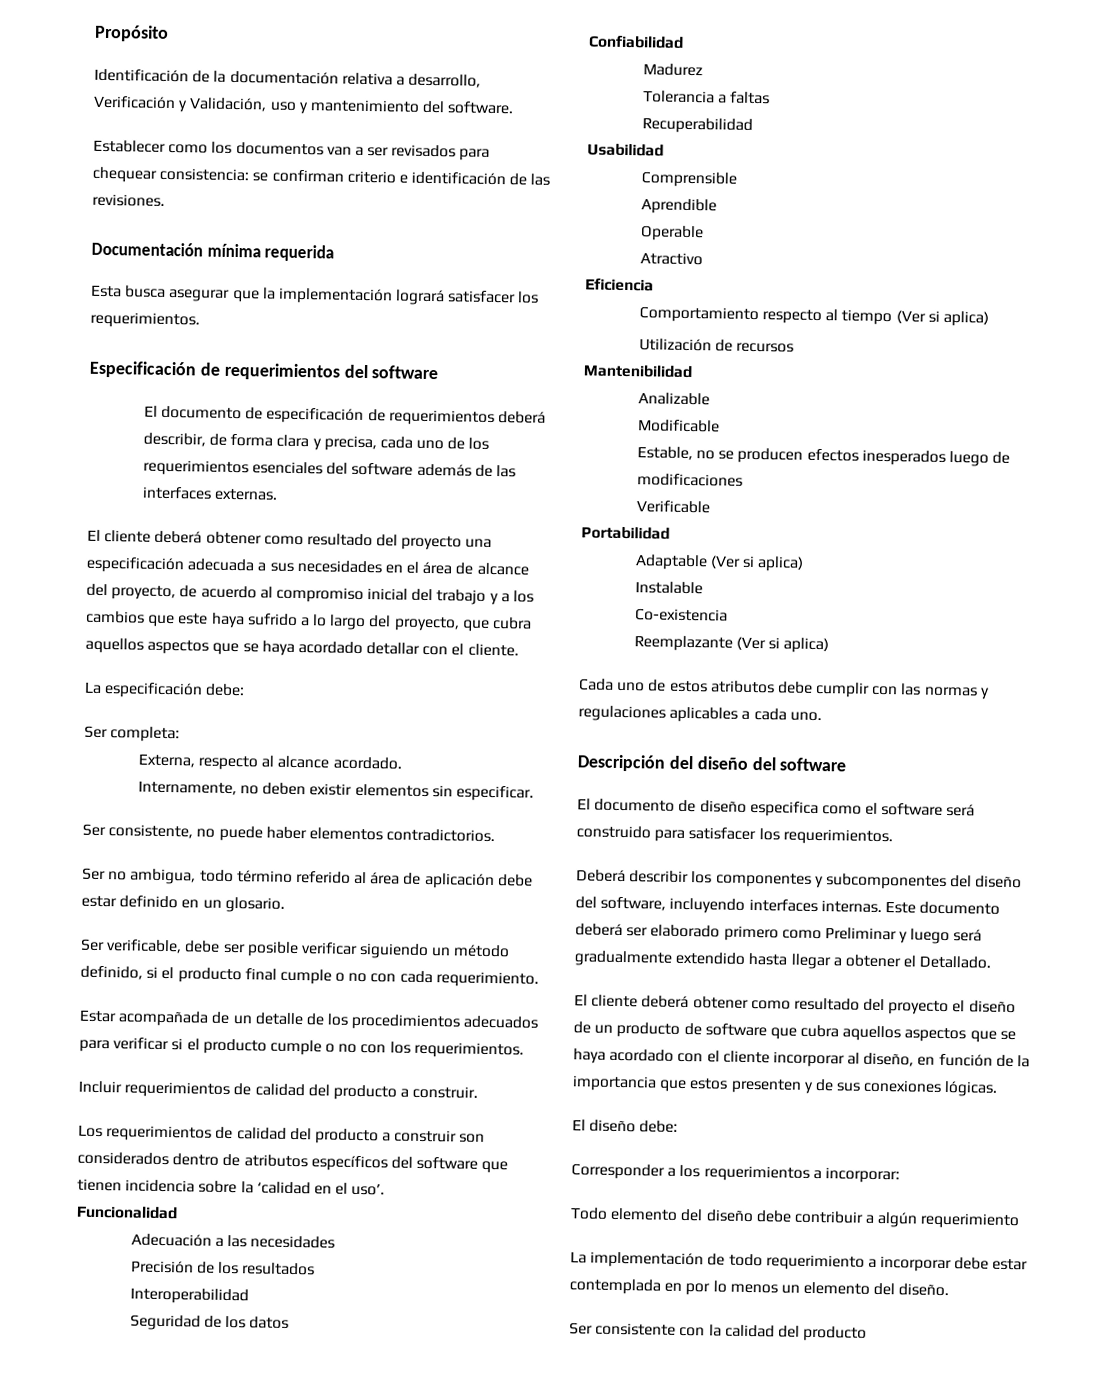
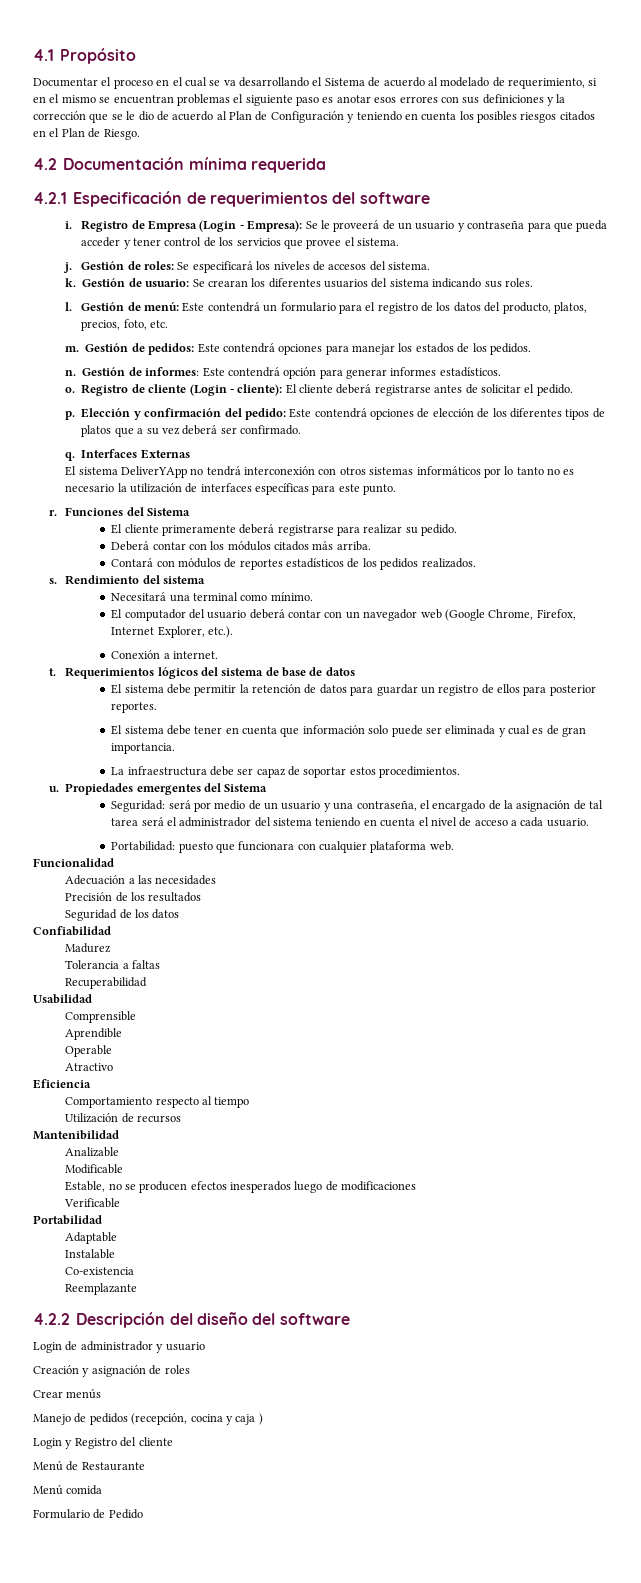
- Propósito
+ 4.1 Propósito
- Identificación de la documentación relativa a desarrollo, Verificación y Validación, uso y mantenimiento del software.
- Establecer como los documentos van a ser revisados para chequear consistencia: se confirman criterio e identificación de las revisiones.
- Documentación mínima requerida
- Esta busca asegurar que la implementación logrará satisfacer los requerimientos.
- Especificación de requerimientos del software
+ Documentar el proceso en el cual se va desarrollando el Sistema de acuerdo al modelado de requerimiento, si en el mismo se encuentran problemas el siguiente paso es anotar esos errores con sus definiciones y la corrección que se le dio de acuerdo al Plan de Configuración y teniendo en cuenta los posibles riesgos citados en el Plan de Riesgo.
+ 4.2 Documentación mínima requerida
+ 4.2.1 Especificación de requerimientos del software
- El documento de especificación de requerimientos deberá describir, de forma clara y precisa, cada uno de los requerimientos esenciales del software además de las interfaces externas.
- El cliente deberá obtener como resultado del proyecto una especificación adecuada a sus necesidades en el área de alcance del proyecto, de acuerdo al compromiso inicial del trabajo y a los cambios que este haya sufrido a lo largo del proyecto, que cubra aquellos aspectos que se haya acordado detallar con el cliente.
- La especificación debe:
- Ser completa:
- Externa, respecto al alcance acordado.
- Internamente, no deben existir elementos sin especificar.
- Ser consistente, no puede haber elementos contradictorios.
- Ser no ambigua, todo término referido al área de aplicación debe estar definido en un glosario.
- Ser verificable, debe ser posible verificar siguiendo un método definido, si el producto final cumple o no con cada requerimiento.
- Estar acompañada de un detalle de los procedimientos adecuados para verificar si el producto cumple o no con los requerimientos.
- Incluir requerimientos de calidad del producto a construir.
- Los requerimientos de calidad del producto a construir son considerados dentro de atributos específicos del software que tienen incidencia sobre la ‘calidad en el uso’.
+ i. Registro de Empresa (Login - Empresa): Se le proveerá de un usuario y contraseña para que pueda acceder y tener control de los servicios que provee el sistema.
+ j. Gestión de roles: Se especificará los niveles de accesos del sistema.
+ k. Gestión de usuario: Se crearan los diferentes usuarios del sistema indicando sus roles.
+ l. Gestión de menú: Este contendrá un formulario para el registro de los datos del producto, platos, precios, foto, etc.
+ m. Gestión de pedidos: Este contendrá opciones para manejar los estados de los pedidos.
+ n. Gestión de informes: Este contendrá opción para generar informes estadísticos.
+ o. Registro de cliente (Login - cliente): El cliente deberá registrarse antes de solicitar el pedido.
+ p. Elección y confirmación del pedido: Este contendrá opciones de elección de los diferentes tipos de platos que a su vez deberá ser confirmado.
+ q. Interfaces Externas
+ El sistema DeliverYApp no tendrá interconexión con otros sistemas informáticos por lo tanto no es necesario la utilización de interfaces específicas para este punto.
+ r. Funciones del Sistema
+ El cliente primeramente deberá registrarse para realizar su pedido.
+ Deberá contar con los módulos citados más arriba.
+ Contará con módulos de reportes estadísticos de los pedidos realizados.
+ s. Rendimiento del sistema
+ Necesitará una terminal como mínimo.
+ El computador del usuario deberá contar con un navegador web (Google Chrome, Firefox, Internet Explorer, etc.).
+ Conexión a internet.
+ t. Requerimientos lógicos del sistema de base de datos
+ El sistema debe permitir la retención de datos para guardar un registro de ellos para posterior reportes.
+ El sistema debe tener en cuenta que información solo puede ser eliminada y cual es de gran importancia.
+ La infraestructura debe ser capaz de soportar estos procedimientos.
+ u. Propiedades emergentes del Sistema
+ Seguridad: será por medio de un usuario y una contraseña, el encargado de la asignación de tal tarea será el administrador del sistema teniendo en cuenta el nivel de acceso a cada usuario.
+ Portabilidad: puesto que funcionara con cualquier plataforma web.
- Interoperabilidad
- Comportamiento respecto al tiempo (Ver si aplica)
+ Comportamiento respecto al tiempo
- Adaptable (Ver si aplica)
+ Adaptable
- Reemplazante (Ver si aplica)
- Cada uno de estos atributos debe cumplir con las normas y regulaciones aplicables a cada uno.
- Descripción del diseño del software
+ Reemplazante
+ 4.2.2 Descripción del diseño del software
- El documento de diseño especifica como el software será construido para satisfacer los requerimientos.
- Deberá describir los componentes y subcomponentes del diseño del software, incluyendo interfaces internas. Este documento deberá ser elaborado primero como Preliminar y luego será gradualmente extendido hasta llegar a obtener el Detallado.
- El cliente deberá obtener como resultado del proyecto el diseño de un producto de software que cubra aquellos aspectos que se haya acordado con el cliente incorporar al diseño, en función de la importancia que estos presenten y de sus conexiones lógicas.
- El diseño debe:
- Corresponder a los requerimientos a incorporar:
- Todo elemento del diseño debe contribuir a algún requerimiento
- La implementación de todo requerimiento a incorporar debe estar contemplada en por lo menos un elemento del diseño.
- Ser consistente con la calidad del producto
+ Login de administrador y usuario
+ Creación y asignación de roles
+ Crear menús
+ Manejo de pedidos (recepción, cocina y caja )
+ Login y Registro del cliente
+ Menú de Restaurante
+ Menú comida
+ Formulario de Pedido

